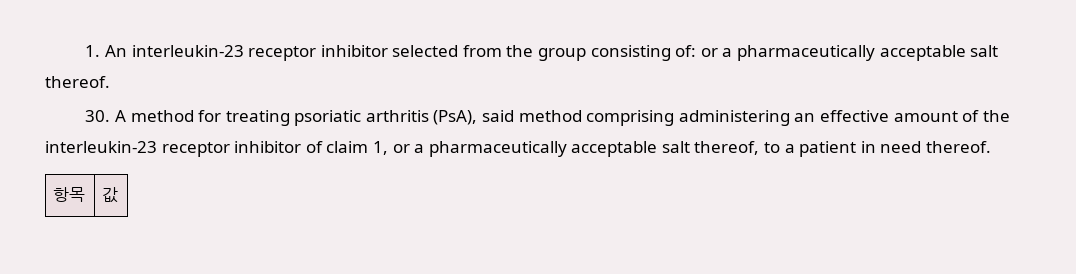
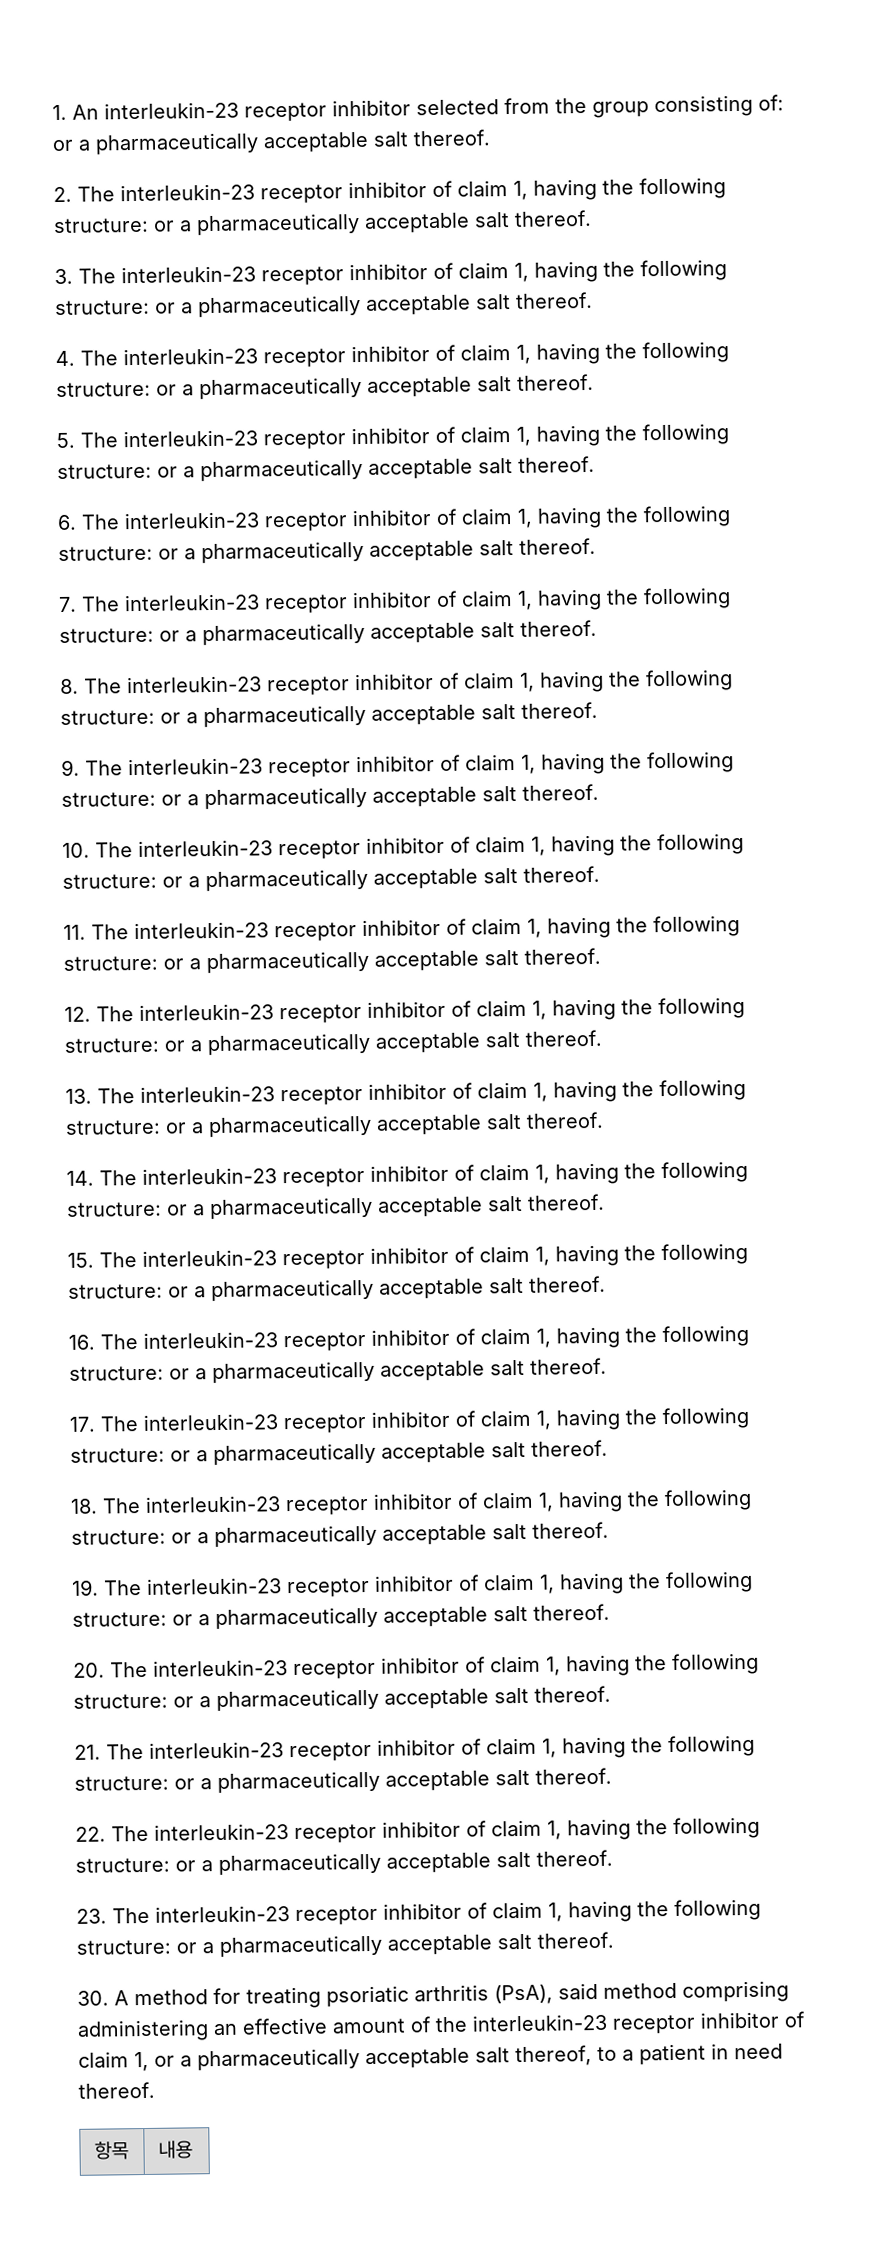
+ 2. The interleukin-23 receptor inhibitor of claim 1, having the following structure: or a pharmaceutically acceptable salt thereof.
+ 3. The interleukin-23 receptor inhibitor of claim 1, having the following structure: or a pharmaceutically acceptable salt thereof.
+ 4. The interleukin-23 receptor inhibitor of claim 1, having the following structure: or a pharmaceutically acceptable salt thereof.
+ 5. The interleukin-23 receptor inhibitor of claim 1, having the following structure: or a pharmaceutically acceptable salt thereof.
+ 6. The interleukin-23 receptor inhibitor of claim 1, having the following structure: or a pharmaceutically acceptable salt thereof.
+ 7. The interleukin-23 receptor inhibitor of claim 1, having the following structure: or a pharmaceutically acceptable salt thereof.
+ 8. The interleukin-23 receptor inhibitor of claim 1, having the following structure: or a pharmaceutically acceptable salt thereof.
+ 9. The interleukin-23 receptor inhibitor of claim 1, having the following structure: or a pharmaceutically acceptable salt thereof.
+ 10. The interleukin-23 receptor inhibitor of claim 1, having the following structure: or a pharmaceutically acceptable salt thereof.
+ 11. The interleukin-23 receptor inhibitor of claim 1, having the following structure: or a pharmaceutically acceptable salt thereof.
+ 12. The interleukin-23 receptor inhibitor of claim 1, having the following structure: or a pharmaceutically acceptable salt thereof.
+ 13. The interleukin-23 receptor inhibitor of claim 1, having the following structure: or a pharmaceutically acceptable salt thereof.
+ 14. The interleukin-23 receptor inhibitor of claim 1, having the following structure: or a pharmaceutically acceptable salt thereof.
+ 15. The interleukin-23 receptor inhibitor of claim 1, having the following structure: or a pharmaceutically acceptable salt thereof.
+ 16. The interleukin-23 receptor inhibitor of claim 1, having the following structure: or a pharmaceutically acceptable salt thereof.
+ 17. The interleukin-23 receptor inhibitor of claim 1, having the following structure: or a pharmaceutically acceptable salt thereof.
+ 18. The interleukin-23 receptor inhibitor of claim 1, having the following structure: or a pharmaceutically acceptable salt thereof.
+ 19. The interleukin-23 receptor inhibitor of claim 1, having the following structure: or a pharmaceutically acceptable salt thereof.
+ 20. The interleukin-23 receptor inhibitor of claim 1, having the following structure: or a pharmaceutically acceptable salt thereof.
+ 21. The interleukin-23 receptor inhibitor of claim 1, having the following structure: or a pharmaceutically acceptable salt thereof.
+ 22. The interleukin-23 receptor inhibitor of claim 1, having the following structure: or a pharmaceutically acceptable salt thereof.
+ 23. The interleukin-23 receptor inhibitor of claim 1, having the following structure: or a pharmaceutically acceptable salt thereof.
- 항목 | 값
+ 항목 | 내용

